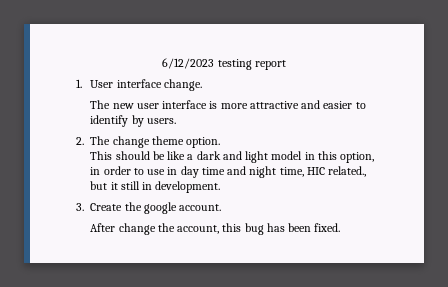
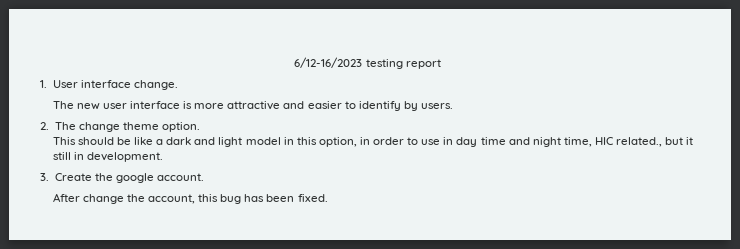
- 6/12/2023 testing report
+ 6/12-16/2023 testing report

